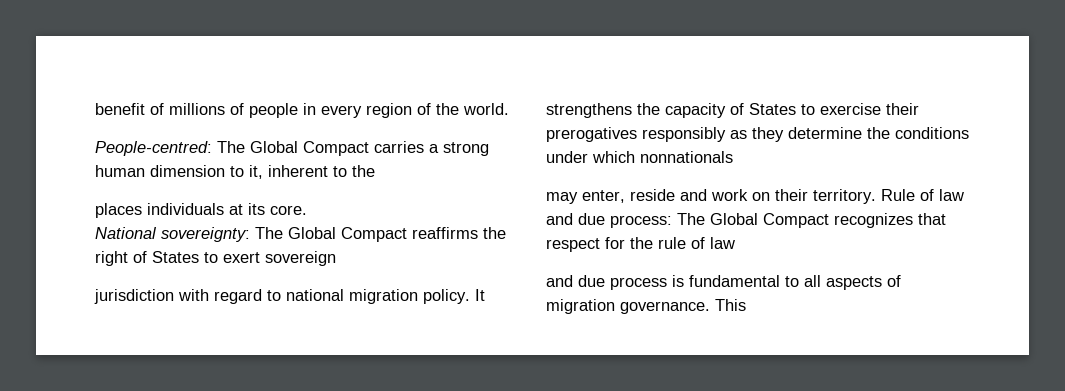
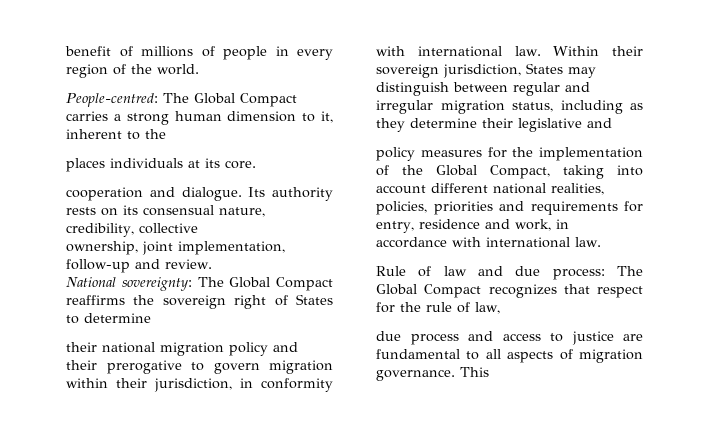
+ cooperation and dialogue. Its authority rests on its consensual nature, credibility, collective
+ ownership, joint implementation, follow-up and review.
- National sovereignty: The Global Compact reaffirms the right of States to exert sovereign
- jurisdiction with regard to national migration policy. It strengthens the capacity of States to exercise their prerogatives responsibly as they determine the conditions under which nonnationals
- may enter, reside and work on their territory. Rule of law and due process: The Global Compact recognizes that respect for the rule of law
- and due process is fundamental to all aspects of migration governance.
+ National sovereignty: The Global Compact reaffirms the sovereign right of States to determine
+ their national migration policy and their prerogative to govern migration within their jurisdiction, in conformity with international law. Within their sovereign jurisdiction, States may distinguish between regular and irregular migration status, including as they determine their legislative and
+ policy measures for the implementation of the Global Compact, taking into account different national realities, policies, priorities and requirements for entry, residence and work, in accordance with international law.
+ Rule of law and due process: The Global Compact recognizes that respect for the rule of law,
+ due process and access to justice are fundamental to all aspects of migration governance.

